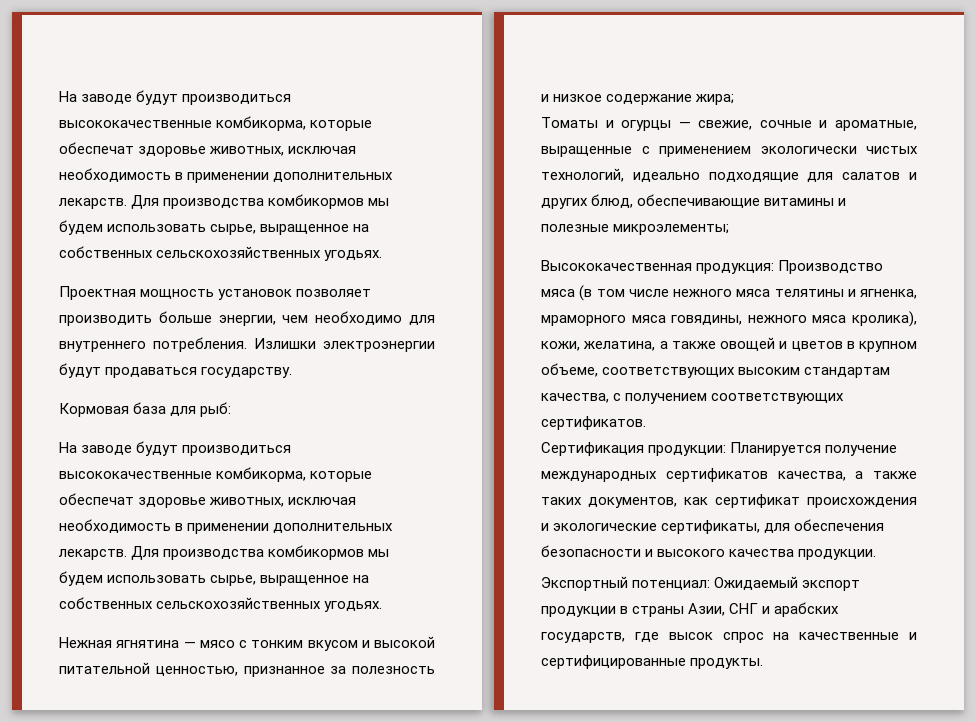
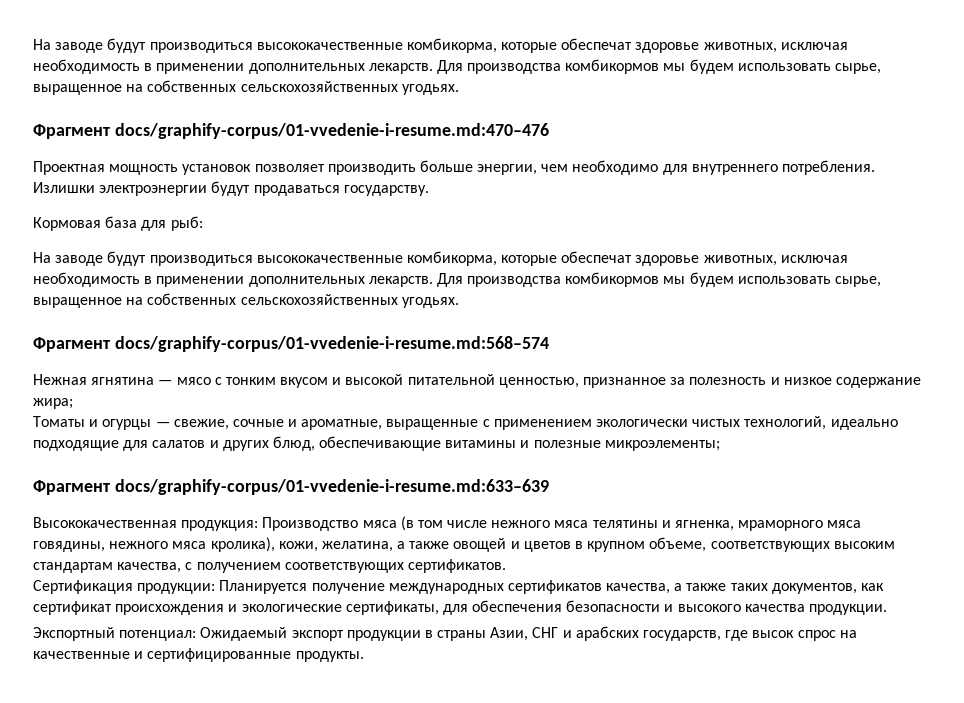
+ Фрагмент docs/graphify-corpus/01-vvedenie-i-resume.md:470–476
+ Фрагмент docs/graphify-corpus/01-vvedenie-i-resume.md:568–574
+ Фрагмент docs/graphify-corpus/01-vvedenie-i-resume.md:633–639

